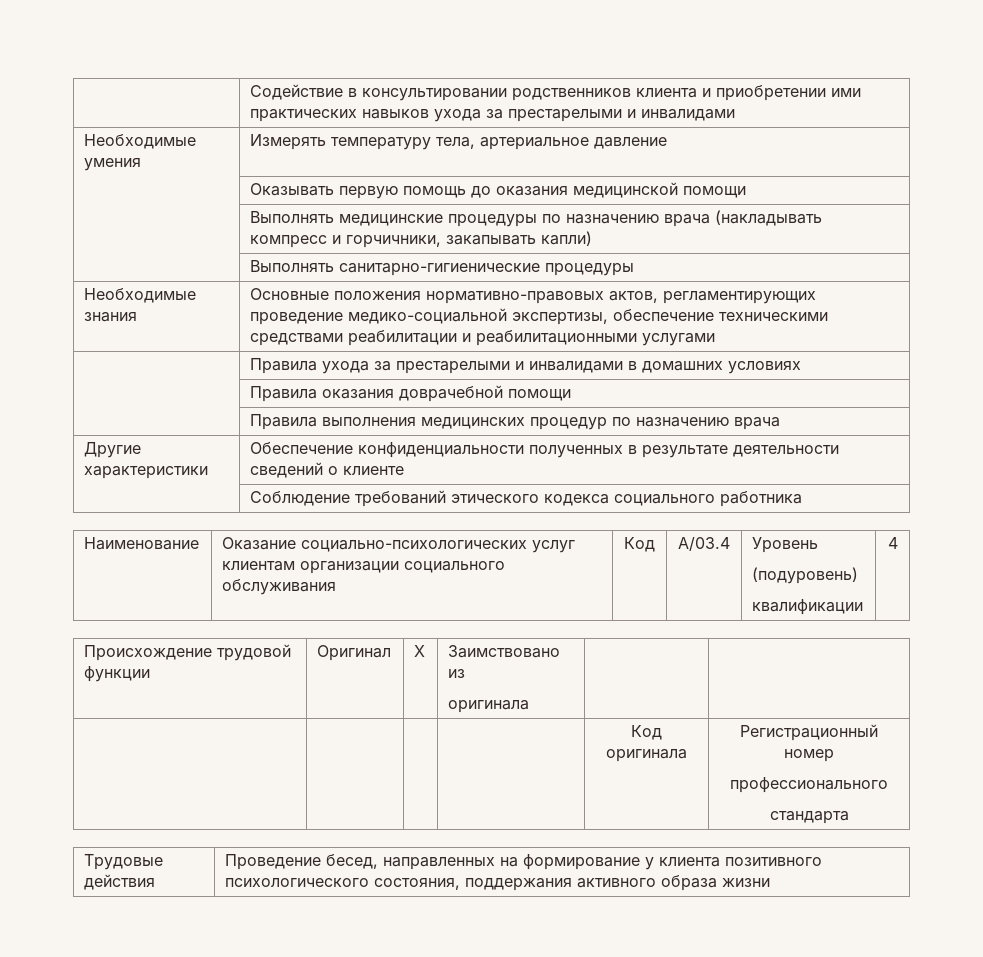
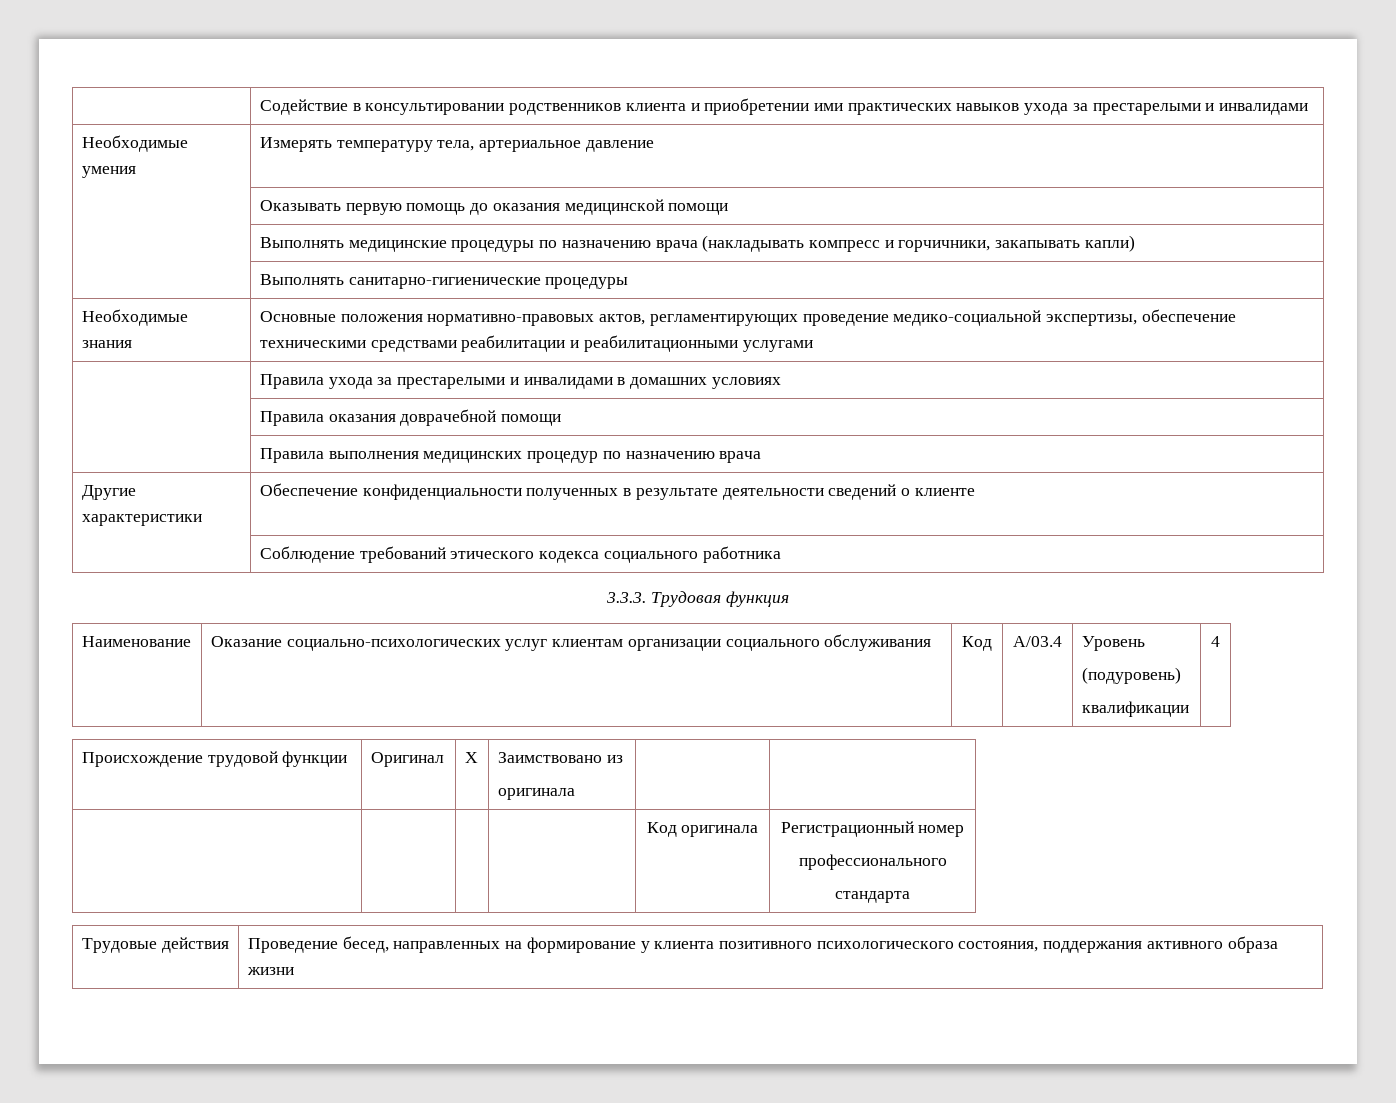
+ 3.3.3. Трудовая функция

